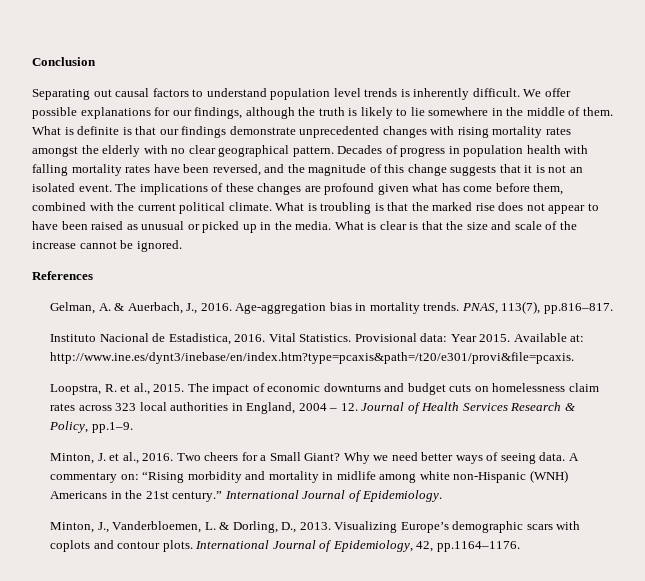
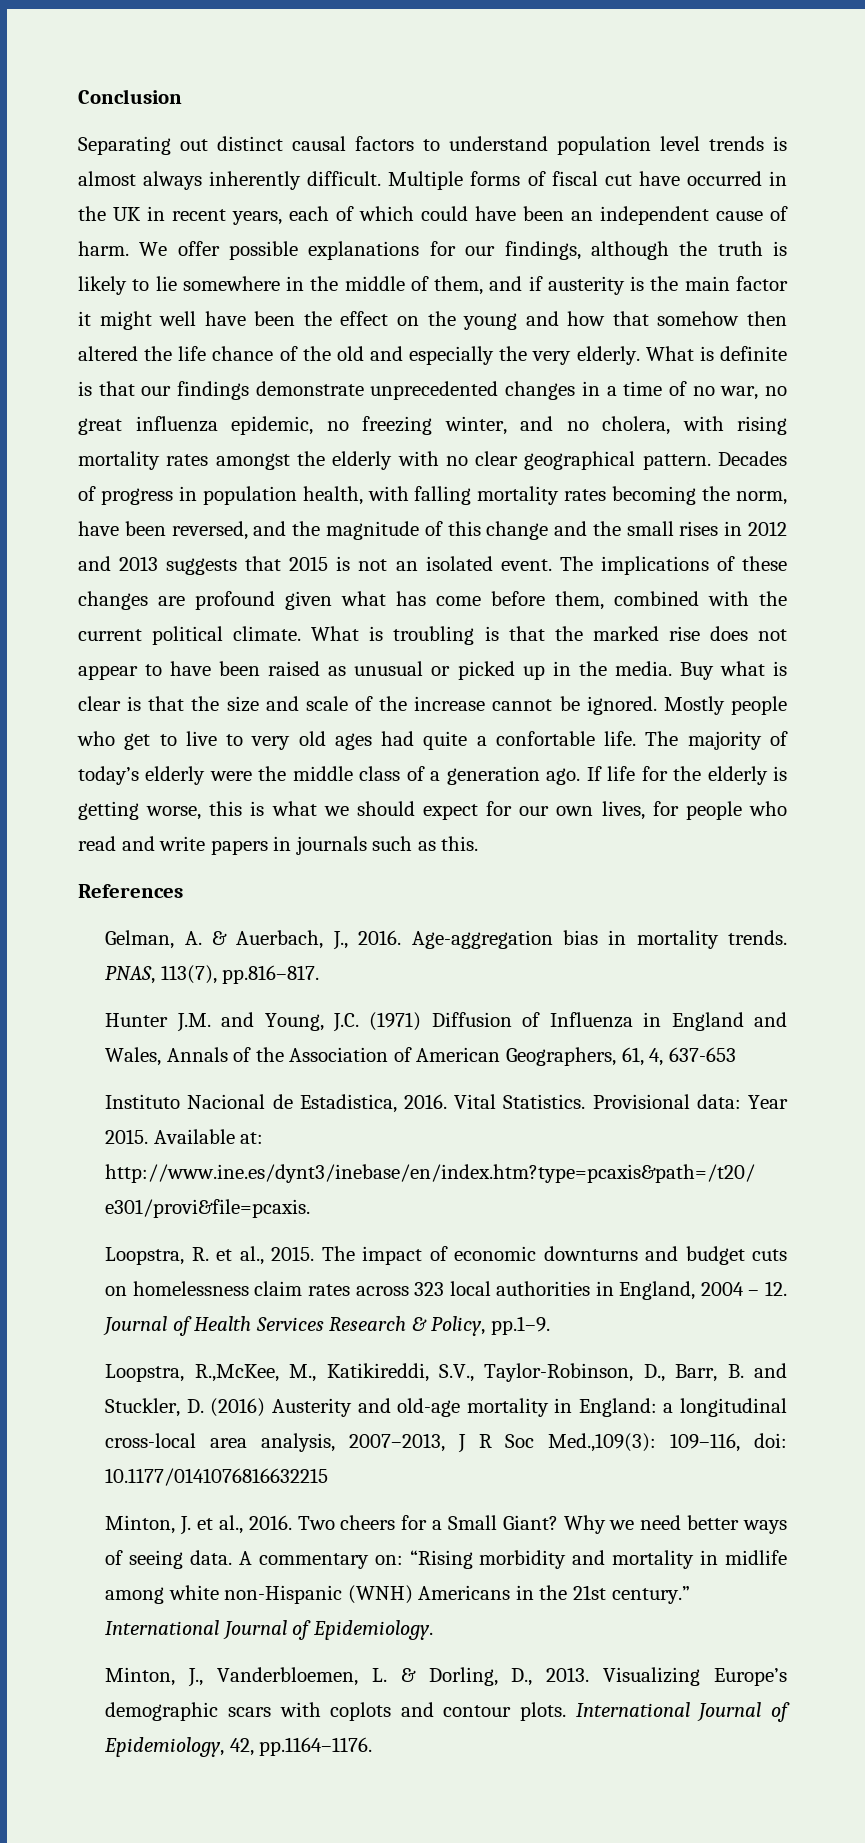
- Separating out causal factors to understand population level trends is inherently difficult.
+ Separating out distinct causal factors to understand population level trends is almost always inherently difficult. Multiple forms of fiscal cut have occurred in the UK in recent years, each of which could have been an independent cause of harm.
- We offer possible explanations for our findings, although the truth is likely to lie somewhere in the middle of them.
+ We offer possible explanations for our findings, although the truth is likely to lie somewhere in the middle of them, and if austerity is the main factor it might well have been the effect on the young and how that somehow then altered the life chance of the old and especially the very elderly.
- What is definite is that our findings demonstrate unprecedented changes with rising mortality rates amongst the elderly with no clear geographical pattern.
+ What is definite is that our findings demonstrate unprecedented changes in a time of no war, no great influenza epidemic, no freezing winter, and no cholera, with rising mortality rates amongst the elderly with no clear geographical pattern.
- Decades of progress in population health with falling mortality rates have been reversed, and the magnitude of this change suggests that it is not an isolated event.
+ Decades of progress in population health, with falling mortality rates becoming the norm, have been reversed, and the magnitude of this change and the small rises in 2012 and 2013 suggests that 2015 is not an isolated event.
- What is clear is that the size and scale of the increase cannot be ignored.
+ Buy what is clear is that the size and scale of the increase cannot be ignored. Mostly people who get to live to very old ages had quite a confortable life. The majority of today’s elderly were the middle class of a generation ago. If life for the elderly is getting worse, this is what we should expect for our own lives, for people who read and write papers in journals such as this.
+ Hunter J.M. and Young, J.C. (1971) Diffusion of Influenza in England and Wales, Annals of the Association of American Geographers, 61, 4, 637-653
+ Loopstra, R.,McKee, M., Katikireddi, S.V., Taylor-Robinson, D., Barr, B. and Stuckler, D. (2016) Austerity and old-age mortality in England: a longitudinal cross-local area analysis, 2007–2013, J R Soc Med.,109(3): 109–116, doi: 10.1177/0141076816632215

